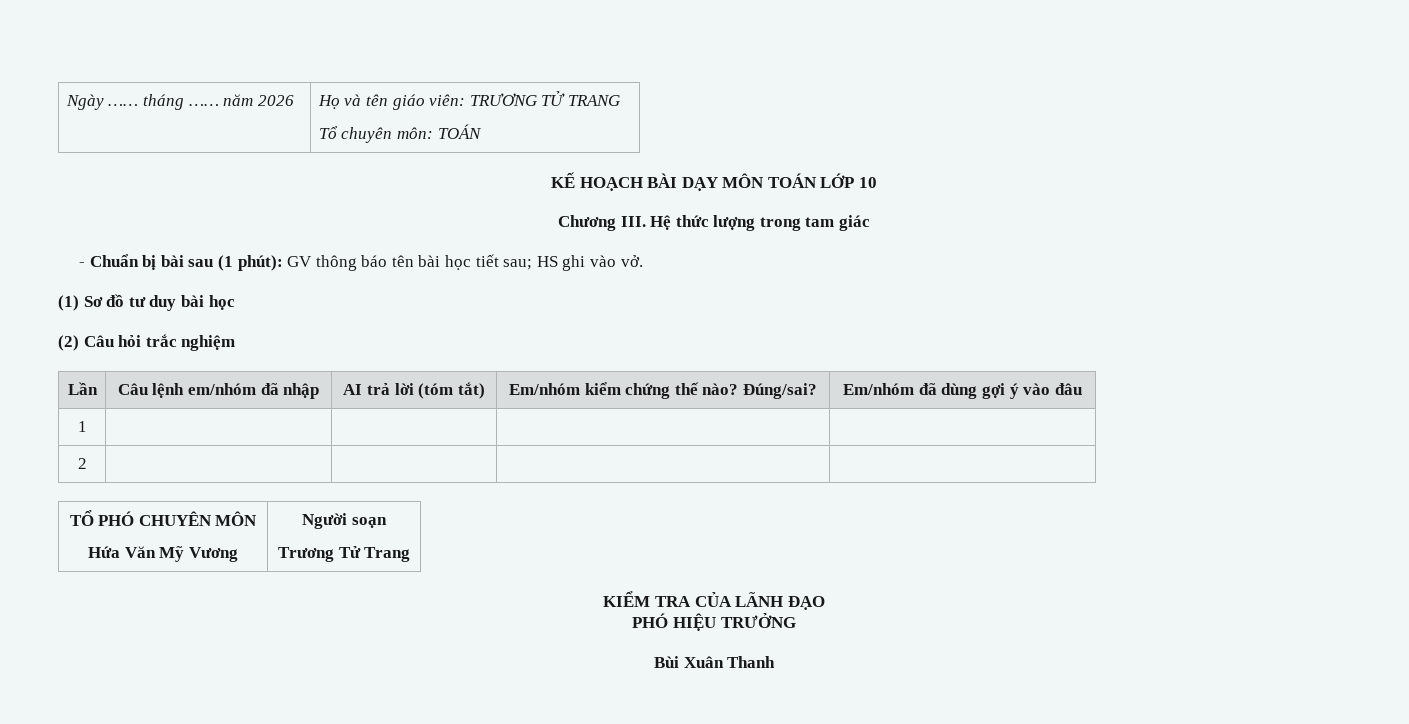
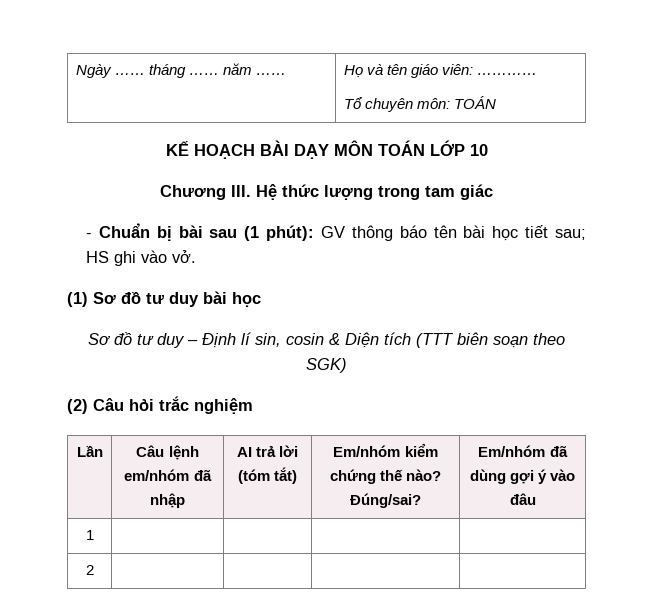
- Ngày …… tháng …… năm 2026 | Họ và tên giáo viên: TRƯƠNG TỬ TRANG
+ Ngày …… tháng …… năm …… | Họ và tên giáo viên: …………
+ Sơ đồ tư duy – Định lí sin, cosin & Diện tích (TTT biên soạn theo SGK)
- TỔ PHÓ CHUYÊN MÔN
- Hứa Văn Mỹ Vương | Người soạn
- Trương Tử Trang
- KIỂM TRA CỦA LÃNH ĐẠO
- PHÓ HIỆU TRƯỞNG
- Bùi Xuân Thanh

